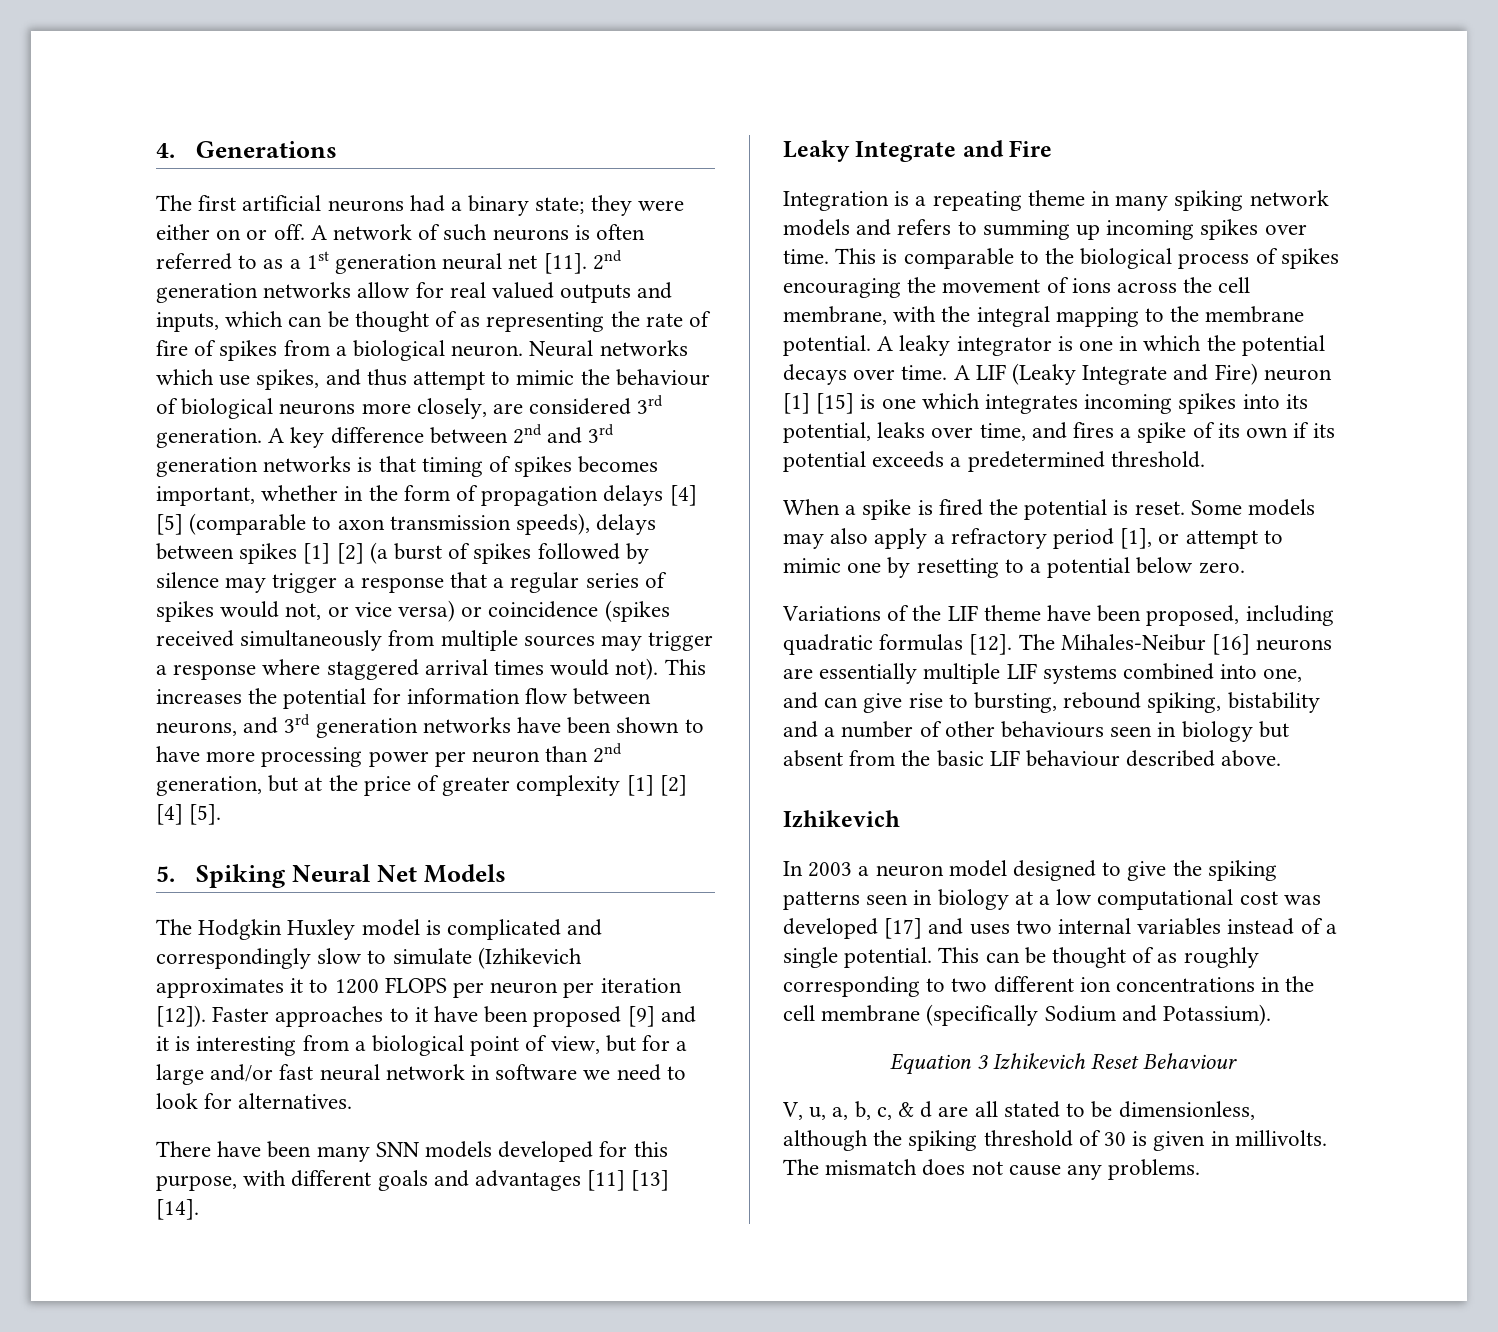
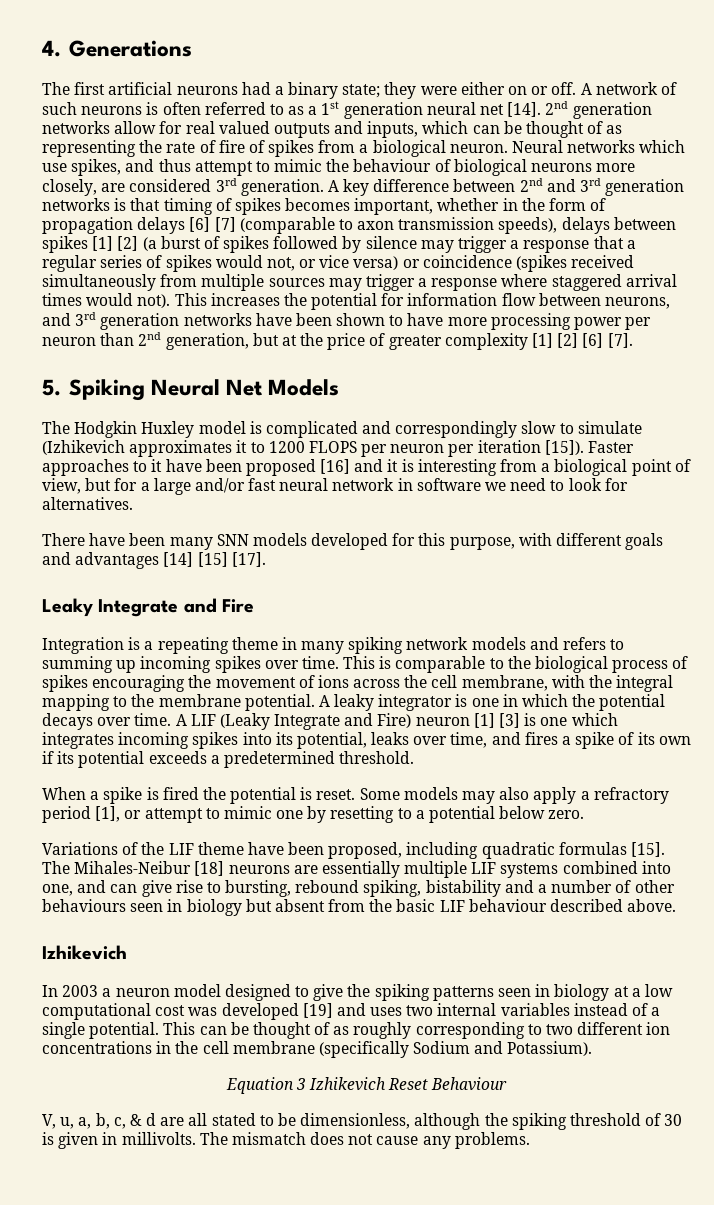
- A network of such neurons is often referred to as a 1st generation neural net [11].
+ A network of such neurons is often referred to as a 1st generation neural net [14].
- A key difference between 2nd and 3rd generation networks is that timing of spikes becomes important, whether in the form of propagation delays [4] [5] (comparable to axon transmission speeds), delays between spikes [1] [2] (a burst of spikes followed by silence may trigger a response that a regular series of spikes would not, or vice versa) or coincidence (spikes received simultaneously from multiple sources may trigger a response where staggered arrival times would not).
+ A key difference between 2nd and 3rd generation networks is that timing of spikes becomes important, whether in the form of propagation delays [6] [7] (comparable to axon transmission speeds), delays between spikes [1] [2] (a burst of spikes followed by silence may trigger a response that a regular series of spikes would not, or vice versa) or coincidence (spikes received simultaneously from multiple sources may trigger a response where staggered arrival times would not).
- This increases the potential for information flow between neurons, and 3rd generation networks have been shown to have more processing power per neuron than 2nd generation, but at the price of greater complexity [1] [2] [4] [5].
+ This increases the potential for information flow between neurons, and 3rd generation networks have been shown to have more processing power per neuron than 2nd generation, but at the price of greater complexity [1] [2] [6] [7].
- The Hodgkin Huxley model is complicated and correspondingly slow to simulate (Izhikevich approximates it to 1200 FLOPS per neuron per iteration [12]).
+ The Hodgkin Huxley model is complicated and correspondingly slow to simulate (Izhikevich approximates it to 1200 FLOPS per neuron per iteration [15]).
- Faster approaches to it have been proposed [9] and it is interesting from a biological point of view, but for a large and/or fast neural network in software we need to look for alternatives.
+ Faster approaches to it have been proposed [16] and it is interesting from a biological point of view, but for a large and/or fast neural network in software we need to look for alternatives.
- There have been many SNN models developed for this purpose, with different goals and advantages [11] [13] [14].
+ There have been many SNN models developed for this purpose, with different goals and advantages [14] [15] [17].
- A LIF (Leaky Integrate and Fire) neuron [1] [15] is one which integrates incoming spikes into its potential, leaks over time, and fires a spike of its own if its potential exceeds a predetermined threshold.
+ A LIF (Leaky Integrate and Fire) neuron [1] [3] is one which integrates incoming spikes into its potential, leaks over time, and fires a spike of its own if its potential exceeds a predetermined threshold.
- Variations of the LIF theme have been proposed, including quadratic formulas [12].
+ Variations of the LIF theme have been proposed, including quadratic formulas [15].
- The Mihales-Neibur [16] neurons are essentially multiple LIF systems combined into one, and can give rise to bursting, rebound spiking, bistability and a number of other behaviours seen in biology but absent from the basic LIF behaviour described above.
+ The Mihales-Neibur [18] neurons are essentially multiple LIF systems combined into one, and can give rise to bursting, rebound spiking, bistability and a number of other behaviours seen in biology but absent from the basic LIF behaviour described above.
- In 2003 a neuron model designed to give the spiking patterns seen in biology at a low computational cost was developed [17] and uses two internal variables instead of a single potential.
+ In 2003 a neuron model designed to give the spiking patterns seen in biology at a low computational cost was developed [19] and uses two internal variables instead of a single potential.

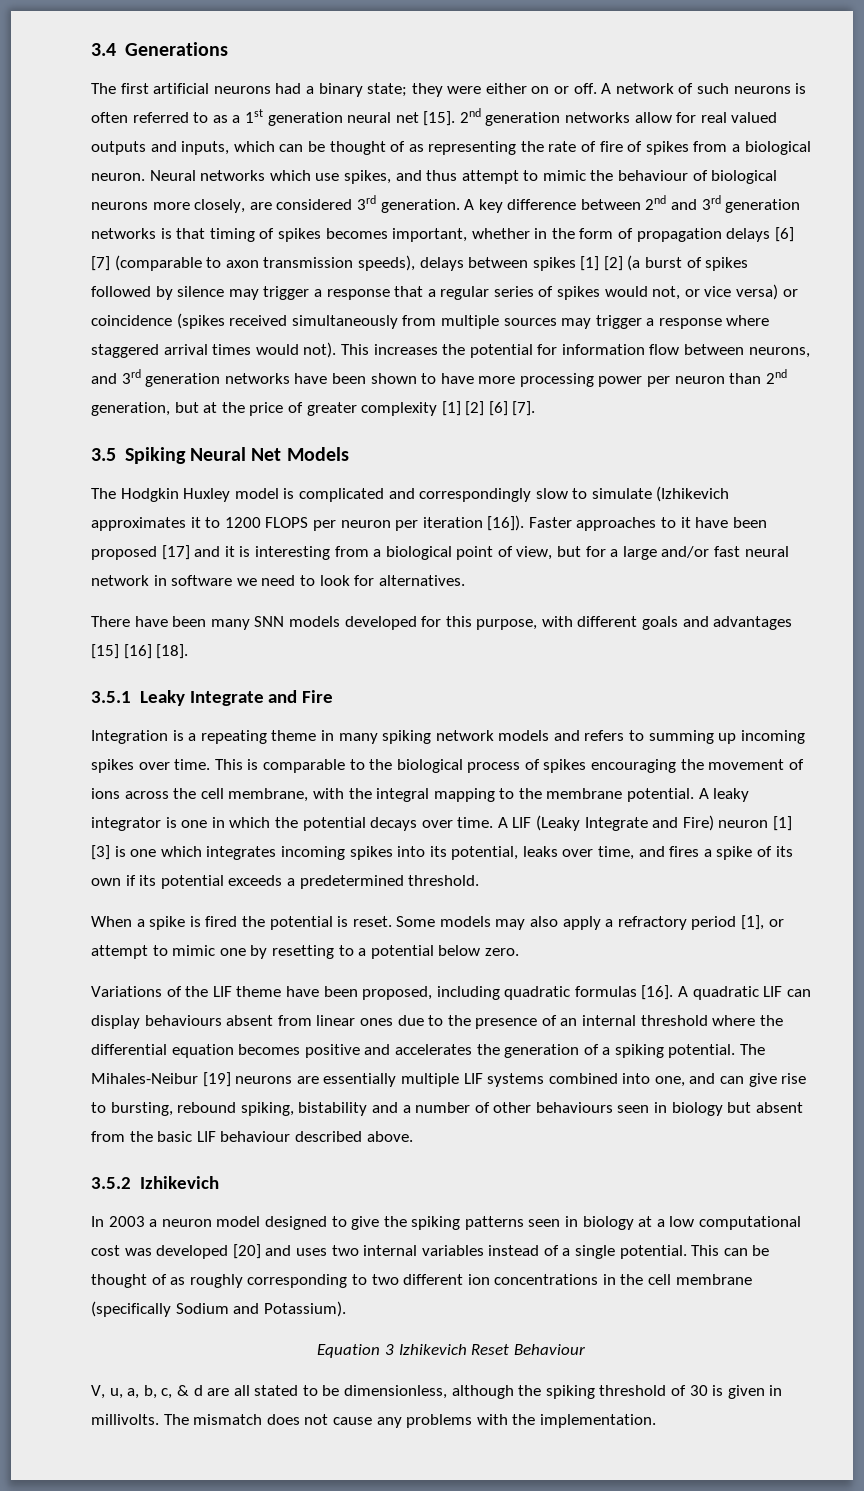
- 4. Generations
+ 3.4 Generations
- A network of such neurons is often referred to as a 1st generation neural net [14].
+ A network of such neurons is often referred to as a 1st generation neural net [15].
- 5. Spiking Neural Net Models
+ 3.5 Spiking Neural Net Models
- The Hodgkin Huxley model is complicated and correspondingly slow to simulate (Izhikevich approximates it to 1200 FLOPS per neuron per iteration [15]).
+ The Hodgkin Huxley model is complicated and correspondingly slow to simulate (Izhikevich approximates it to 1200 FLOPS per neuron per iteration [16]).
- Faster approaches to it have been proposed [16] and it is interesting from a biological point of view, but for a large and/or fast neural network in software we need to look for alternatives.
+ Faster approaches to it have been proposed [17] and it is interesting from a biological point of view, but for a large and/or fast neural network in software we need to look for alternatives.
- There have been many SNN models developed for this purpose, with different goals and advantages [14] [15] [17].
- Leaky Integrate and Fire
+ There have been many SNN models developed for this purpose, with different goals and advantages [15] [16] [18].
+ 3.5.1 Leaky Integrate and Fire
- Variations of the LIF theme have been proposed, including quadratic formulas [15].
+ Variations of the LIF theme have been proposed, including quadratic formulas [16]. A quadratic LIF can display behaviours absent from linear ones due to the presence of an internal threshold where the differential equation becomes positive and accelerates the generation of a spiking potential.
- The Mihales-Neibur [18] neurons are essentially multiple LIF systems combined into one, and can give rise to bursting, rebound spiking, bistability and a number of other behaviours seen in biology but absent from the basic LIF behaviour described above.
- Izhikevich
+ The Mihales-Neibur [19] neurons are essentially multiple LIF systems combined into one, and can give rise to bursting, rebound spiking, bistability and a number of other behaviours seen in biology but absent from the basic LIF behaviour described above.
+ 3.5.2 Izhikevich
- In 2003 a neuron model designed to give the spiking patterns seen in biology at a low computational cost was developed [19] and uses two internal variables instead of a single potential.
+ In 2003 a neuron model designed to give the spiking patterns seen in biology at a low computational cost was developed [20] and uses two internal variables instead of a single potential.
- The mismatch does not cause any problems.
+ The mismatch does not cause any problems with the implementation.

